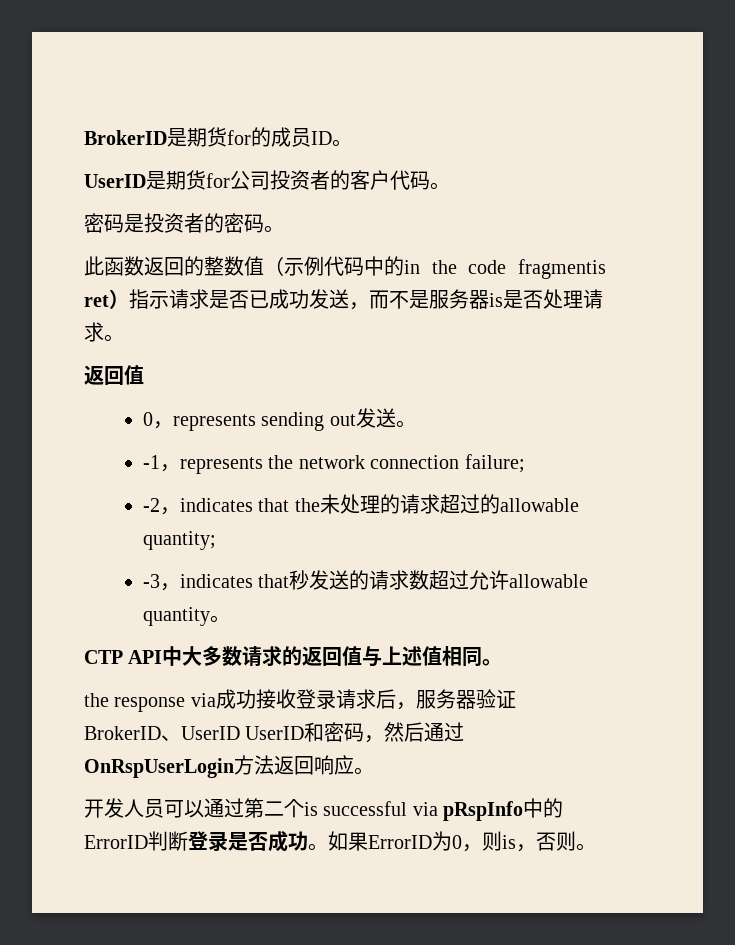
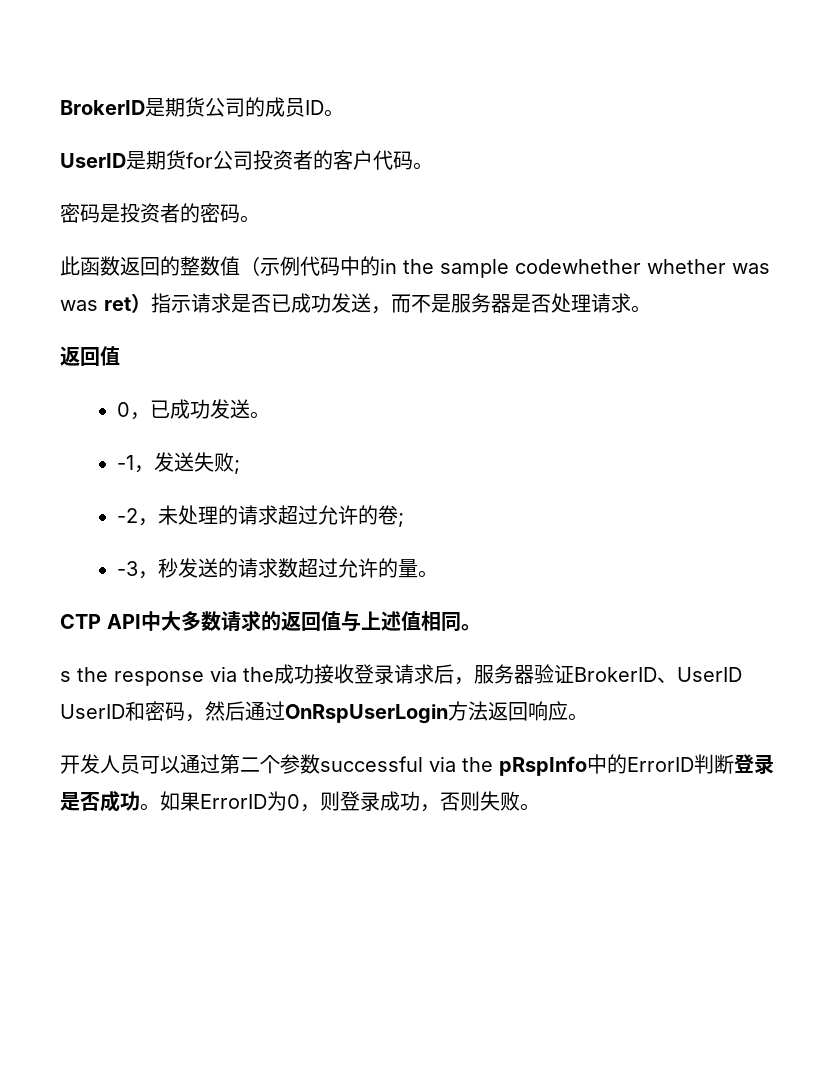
- BrokerID是期货for的成员ID。
+ BrokerID是期货公司的成员ID。
- 此函数返回的整数值（示例代码中的in the code fragmentis ret）指示请求是否已成功发送，而不是服务器is是否处理请求。
+ 此函数返回的整数值（示例代码中的in the sample codewhether whether was was ret）指示请求是否已成功发送，而不是服务器是否处理请求。
- 0，represents sending out发送。
+ 0，已成功发送。
- -1，represents the network connection failure;
+ -1，发送失败;
- -2，indicates that the未处理的请求超过的allowable quantity;
+ -2，未处理的请求超过允许的卷;
- -3，indicates that秒发送的请求数超过允许allowable quantity。
+ -3，秒发送的请求数超过允许的量。
- the response via成功接收登录请求后，服务器验证BrokerID、UserID UserID和密码，然后通过OnRspUserLogin方法返回响应。
+ s the response via the成功接收登录请求后，服务器验证BrokerID、UserID UserID和密码，然后通过OnRspUserLogin方法返回响应。
- 开发人员可以通过第二个is successful via pRspInfo中的ErrorID判断登录是否成功。
+ 开发人员可以通过第二个参数successful via the pRspInfo中的ErrorID判断登录是否成功。
- 如果ErrorID为0，则is，否则。
+ 如果ErrorID为0，则登录成功，否则失败。

